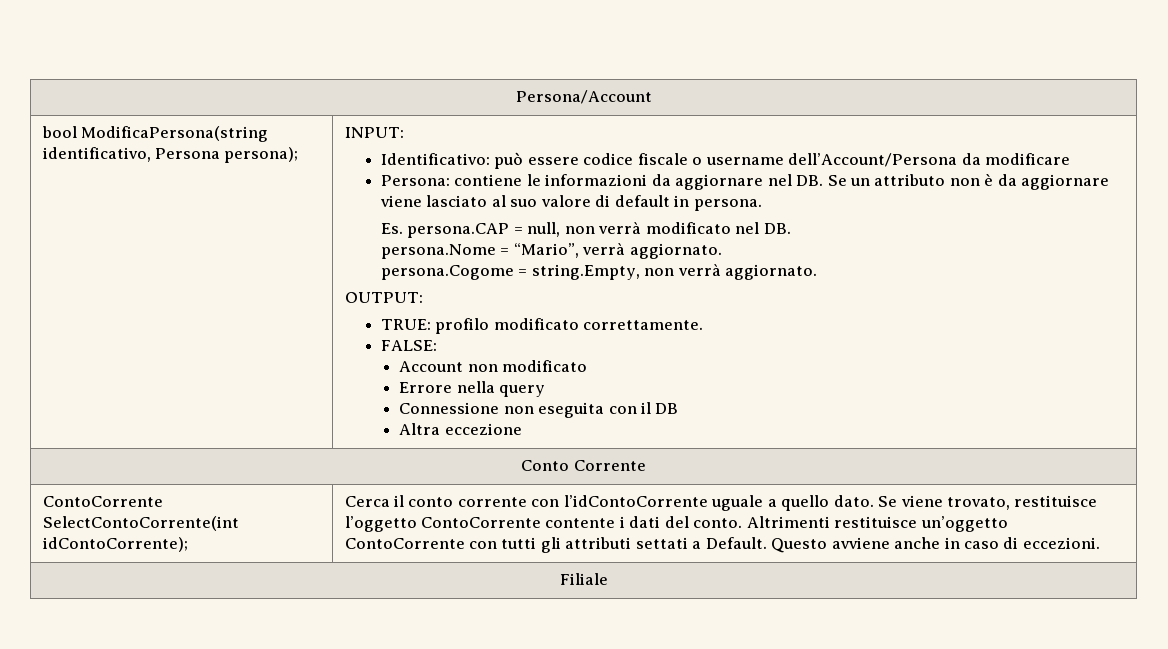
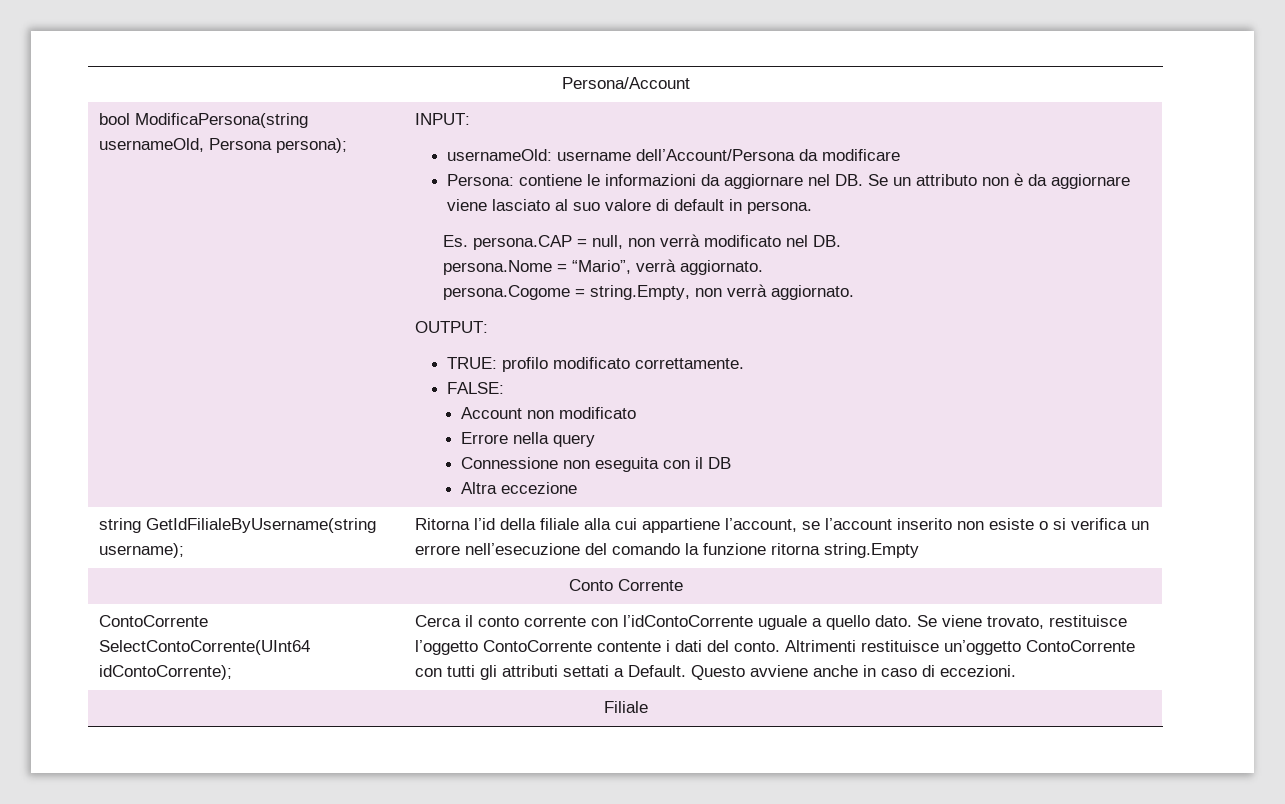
- bool ModificaPersona(string identificativo, Persona persona);
+ bool ModificaPersona(string usernameOld, Persona persona);
- Identificativo: può essere codice fiscale o username dell’Account/Persona da modificare
+ usernameOld: username dell’Account/Persona da modificare
+ string GetIdFilialeByUsername(string username); | Ritorna l’id della filiale alla cui appartiene l’account, se l’account inserito non esiste o si verifica un errore nell’esecuzione del comando la funzione ritorna string.Empty
- ContoCorrente SelectContoCorrente(int idContoCorrente);
+ ContoCorrente SelectContoCorrente(UInt64 idContoCorrente);

